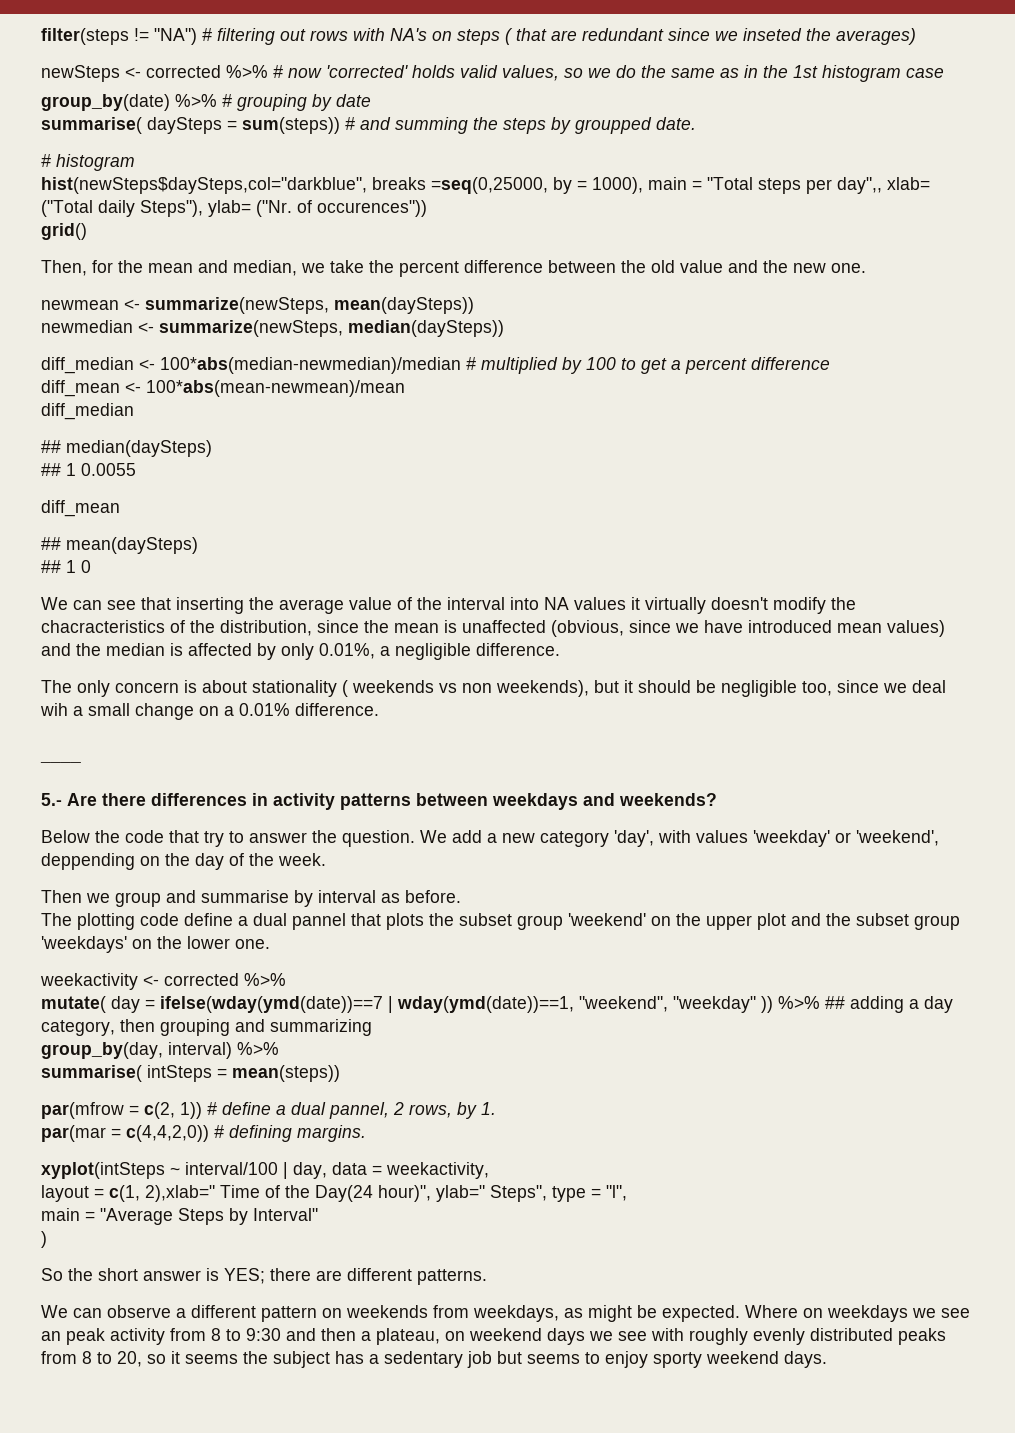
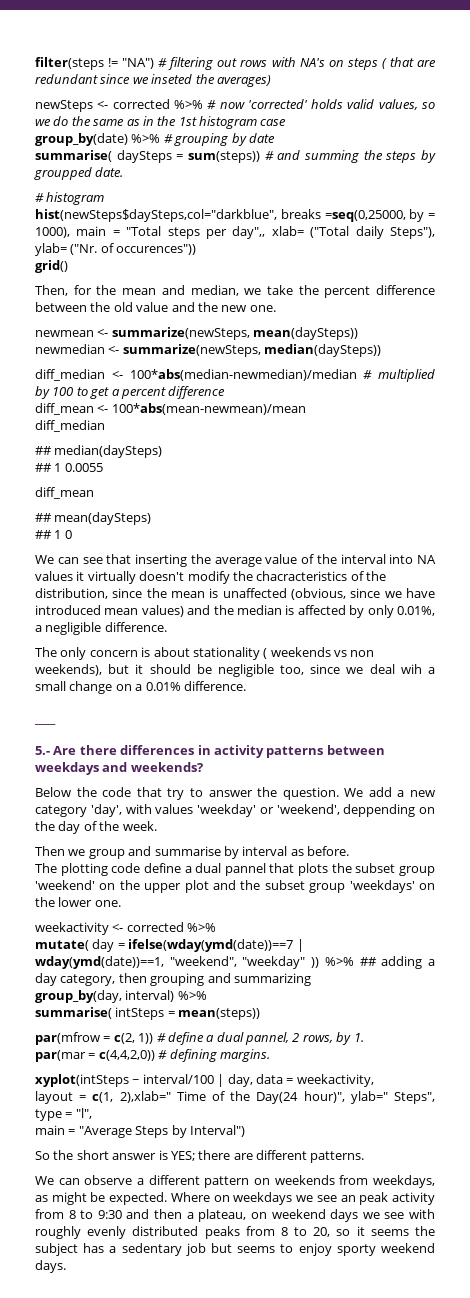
- main = "Average Steps by Interval"
- )
+ main = "Average Steps by Interval")

